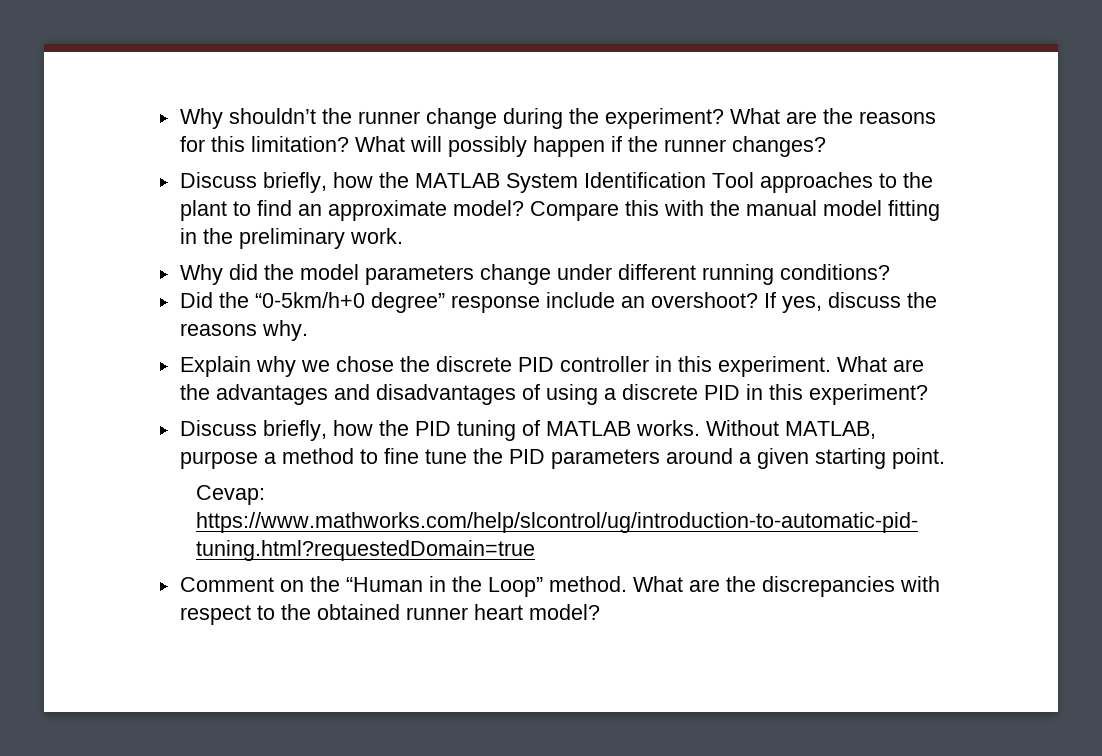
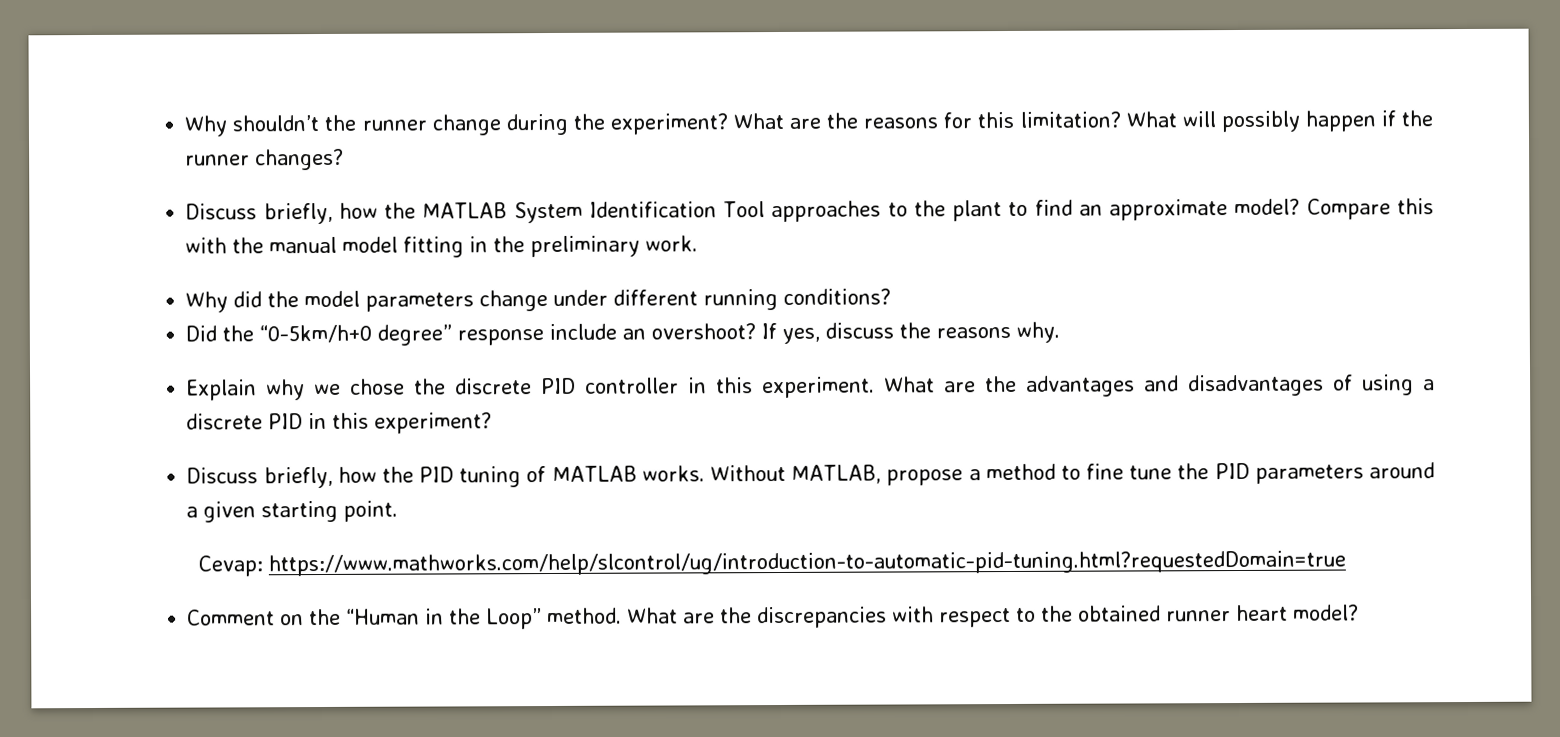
- Without MATLAB, purpose a method to fine tune the PID parameters around a given starting point.
+ Without MATLAB, propose a method to fine tune the PID parameters around a given starting point.

